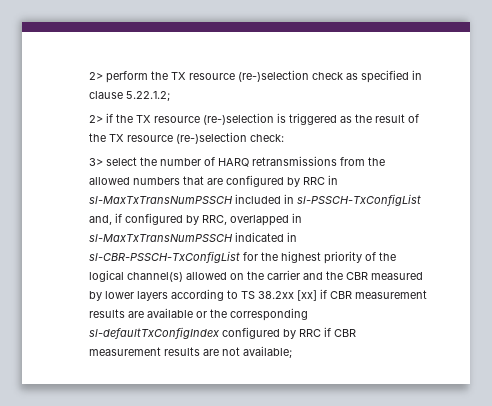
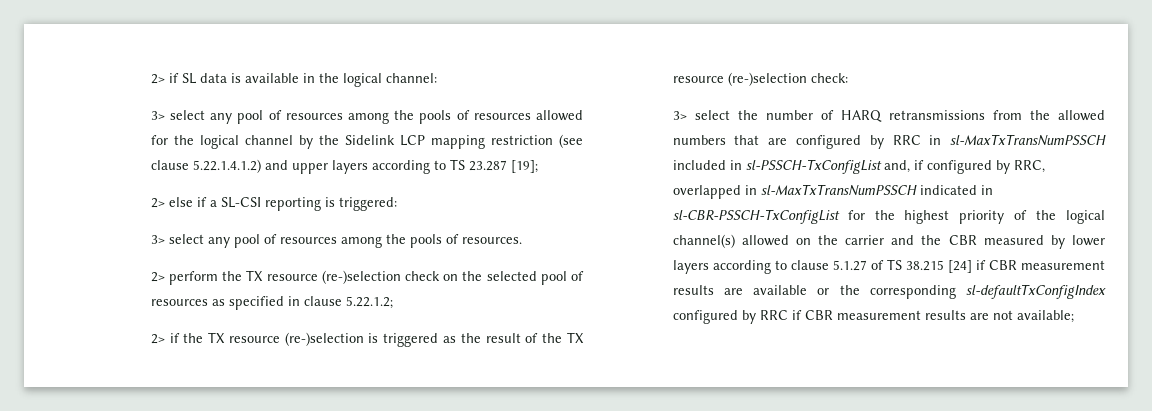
- 2> perform the TX resource (re-)selection check as specified in clause 5.22.1.2;
+ 2> if SL data is available in the logical channel:
+ 3> select any pool of resources among the pools of resources allowed for the logical channel by the Sidelink LCP mapping restriction (see clause 5.22.1.4.1.2) and upper layers according to TS 23.287 [19];
+ 2> else if a SL-CSI reporting is triggered:
+ 3> select any pool of resources among the pools of resources.
+ 2> perform the TX resource (re-)selection check on the selected pool of resources as specified in clause 5.22.1.2;
- 3> select the number of HARQ retransmissions from the allowed numbers that are configured by RRC in sl-MaxTxTransNumPSSCH included in sl-PSSCH-TxConfigList and, if configured by RRC, overlapped in sl-MaxTxTransNumPSSCH indicated in sl-CBR-PSSCH-TxConfigList for the highest priority of the logical channel(s) allowed on the carrier and the CBR measured by lower layers according to TS 38.2xx [xx] if CBR measurement results are available or the corresponding sl-defaultTxConfigIndex configured by RRC if CBR measurement results are not available;
+ 3> select the number of HARQ retransmissions from the allowed numbers that are configured by RRC in sl-MaxTxTransNumPSSCH included in sl-PSSCH-TxConfigList and, if configured by RRC, overlapped in sl-MaxTxTransNumPSSCH indicated in sl-CBR-PSSCH-TxConfigList for the highest priority of the logical channel(s) allowed on the carrier and the CBR measured by lower layers according to clause 5.1.27 of TS 38.215 [24] if CBR measurement results are available or the corresponding sl-defaultTxConfigIndex configured by RRC if CBR measurement results are not available;

